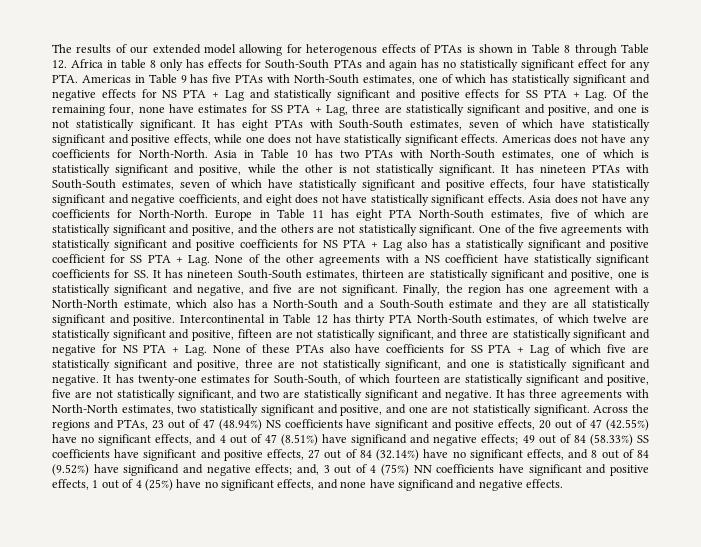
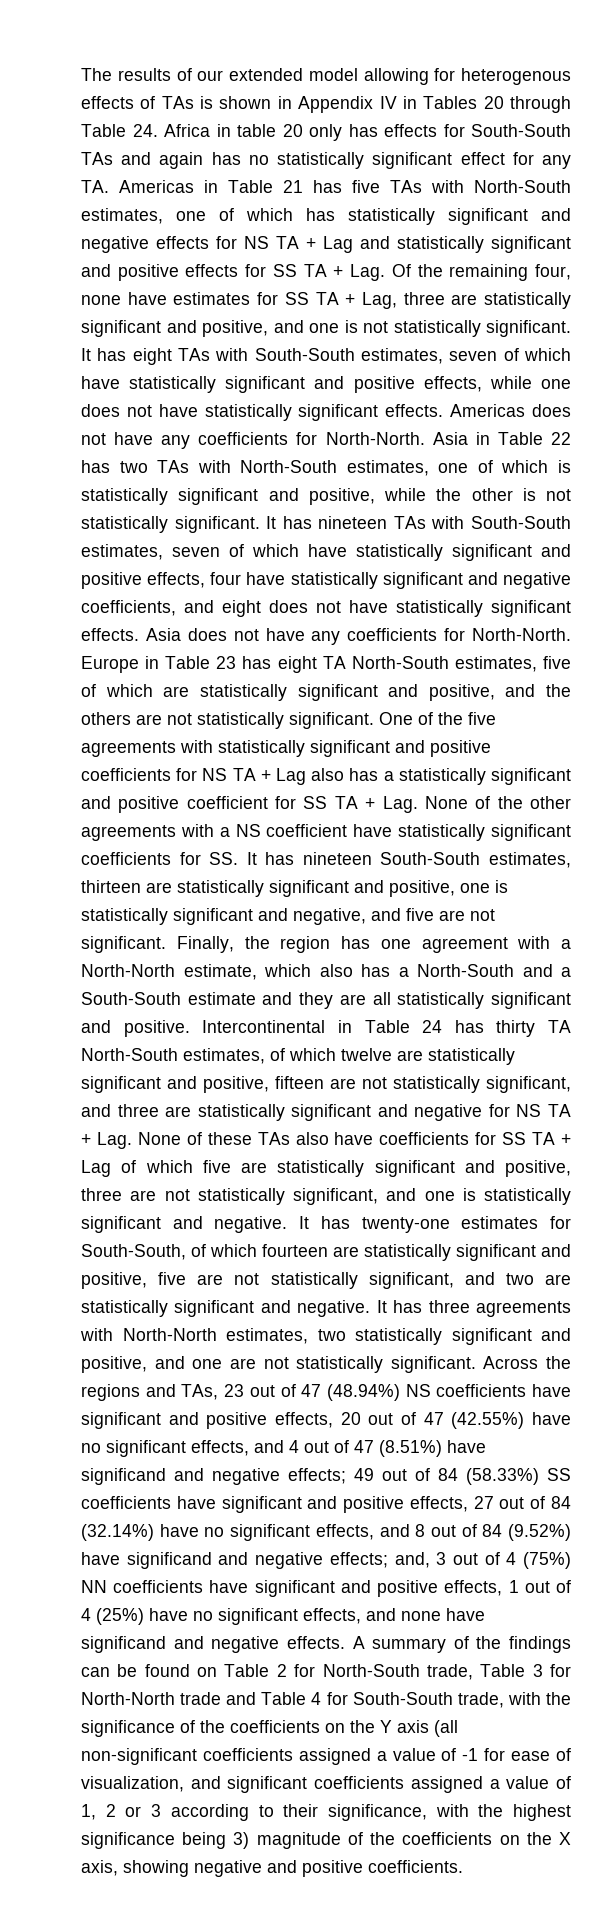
- The results of our extended model allowing for heterogenous effects of PTAs is shown in Table 8 through Table 12. Africa in table 8 only has effects for South-South PTAs and again has no statistically significant effect for any PTA. Americas in Table 9 has five PTAs with North-South estimates, one of which has statistically significant and negative effects for NS PTA + Lag and statistically significant and positive effects for SS PTA + Lag. Of the remaining four, none have estimates for SS PTA + Lag, three are statistically significant and positive, and one is not statistically significant.
+ The results of our extended model allowing for heterogenous effects of TAs is shown in Appendix IV in Tables 20 through Table 24. Africa in table 20 only has effects for South-South TAs and again has no statistically significant effect for any TA. Americas in Table 21 has five TAs with North-South estimates, one of which has statistically significant and negative effects for NS TA + Lag and statistically significant and positive effects for SS TA + Lag. Of the remaining four, none have estimates for SS TA + Lag, three are statistically significant and positive, and one is not statistically significant.
- It has eight PTAs with South-South estimates, seven of which have statistically significant and positive effects, while one does not have statistically significant effects.
+ It has eight TAs with South-South estimates, seven of which have statistically significant and positive effects, while one does not have statistically significant effects.
- Asia in Table 10 has two PTAs with North-South estimates, one of which is statistically significant and positive, while the other is not statistically significant.
+ Asia in Table 22 has two TAs with North-South estimates, one of which is statistically significant and positive, while the other is not statistically significant.
- It has nineteen PTAs with South-South estimates, seven of which have statistically significant and positive effects, four have statistically significant and negative coefficients, and eight does not have statistically significant effects.
+ It has nineteen TAs with South-South estimates, seven of which have statistically significant and positive effects, four have statistically significant and negative coefficients, and eight does not have statistically significant effects.
- Europe in Table 11 has eight PTA North-South estimates, five of which are statistically significant and positive, and the others are not statistically significant.
+ Europe in Table 23 has eight TA North-South estimates, five of which are statistically significant and positive, and the others are not statistically significant.
- One of the five agreements with statistically significant and positive coefficients for NS PTA + Lag also has a statistically significant and positive coefficient for SS PTA + Lag. None of the other agreements with a NS coefficient have statistically significant coefficients for SS. It has nineteen South-South estimates, thirteen are statistically significant and positive, one is statistically significant and negative, and five are not significant.
+ One of the five agreements with statistically significant and positive coefficients for NS TA + Lag also has a statistically significant and positive coefficient for SS TA + Lag. None of the other agreements with a NS coefficient have statistically significant coefficients for SS. It has nineteen South-South estimates, thirteen are statistically significant and positive, one is statistically significant and negative, and five are not significant.
- Intercontinental in Table 12 has thirty PTA North-South estimates, of which twelve are statistically significant and positive, fifteen are not statistically significant, and three are statistically significant and negative for NS PTA + Lag. None of these PTAs also have coefficients for SS PTA + Lag of which five are statistically significant and positive, three are not statistically significant, and one is statistically significant and negative.
+ Intercontinental in Table 24 has thirty TA North-South estimates, of which twelve are statistically significant and positive, fifteen are not statistically significant, and three are statistically significant and negative for NS TA + Lag. None of these TAs also have coefficients for SS TA + Lag of which five are statistically significant and positive, three are not statistically significant, and one is statistically significant and negative.
- Across the regions and PTAs, 23 out of 47 (48.94%) NS coefficients have significant and positive effects, 20 out of 47 (42.55%) have no significant effects, and 4 out of 47 (8.51%) have significand and negative effects;
+ Across the regions and TAs, 23 out of 47 (48.94%) NS coefficients have significant and positive effects, 20 out of 47 (42.55%) have no significant effects, and 4 out of 47 (8.51%) have significand and negative effects;
+ A summary of the findings can be found on Table 2 for North-South trade, Table 3 for North-North trade and Table 4 for South-South trade, with the significance of the coefficients on the Y axis (all non-significant coefficients assigned a value of -1 for ease of visualization, and significant coefficients assigned a value of 1, 2 or 3 according to their significance, with the highest significance being 3) magnitude of the coefficients on the X axis, showing negative and positive coefficients.

